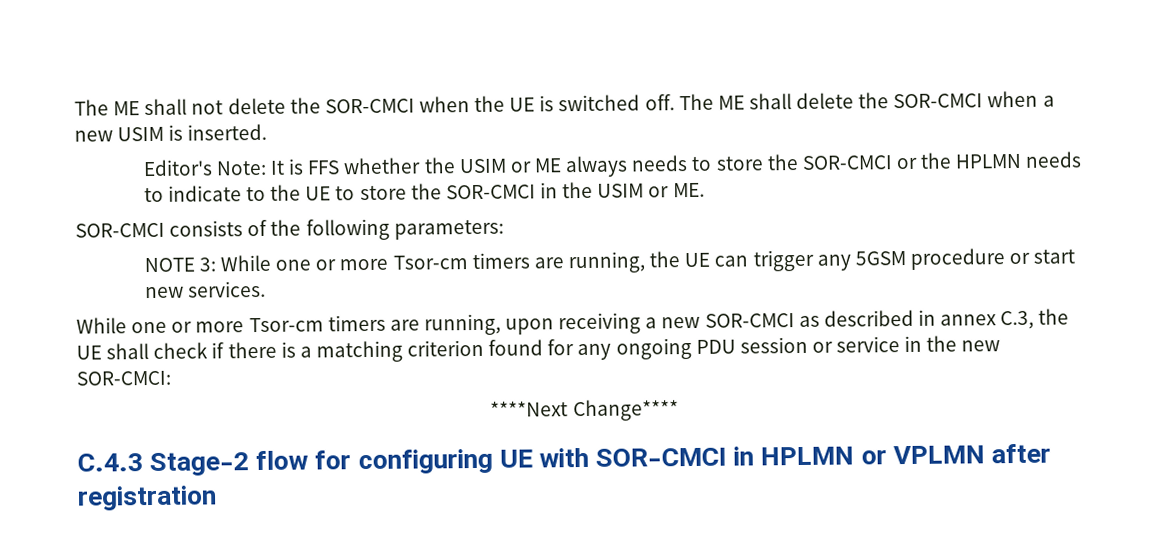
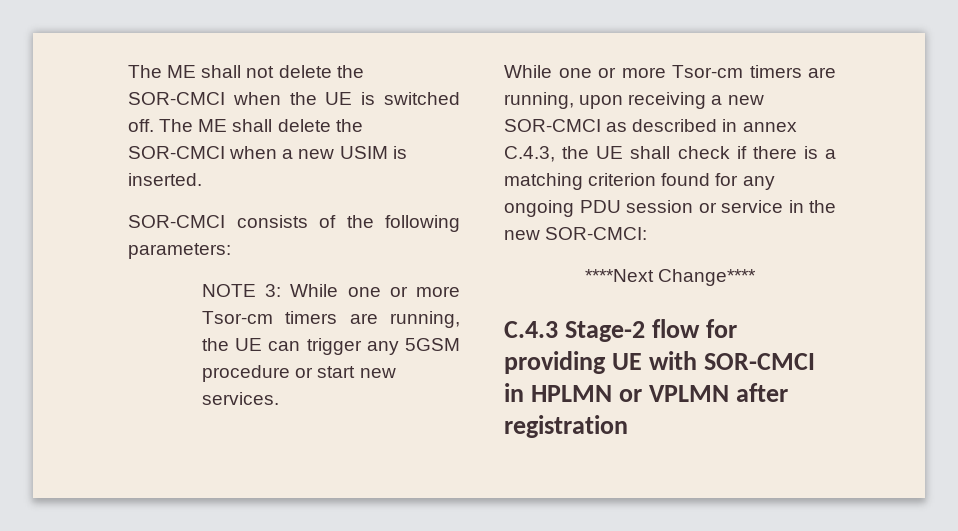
- Editor's Note: It is FFS whether the USIM or ME always needs to store the SOR-CMCI or the HPLMN needs to indicate to the UE to store the SOR-CMCI in the USIM or ME.
- While one or more Tsor-cm timers are running, upon receiving a new SOR-CMCI as described in annex C.3, the UE shall check if there is a matching criterion found for any ongoing PDU session or service in the new SOR-CMCI:
+ While one or more Tsor-cm timers are running, upon receiving a new SOR-CMCI as described in annex C.4.3, the UE shall check if there is a matching criterion found for any ongoing PDU session or service in the new SOR-CMCI:
- C.4.3 Stage-2 flow for configuring UE with SOR-CMCI in HPLMN or VPLMN after registration
+ C.4.3 Stage-2 flow for providing UE with SOR-CMCI in HPLMN or VPLMN after registration

